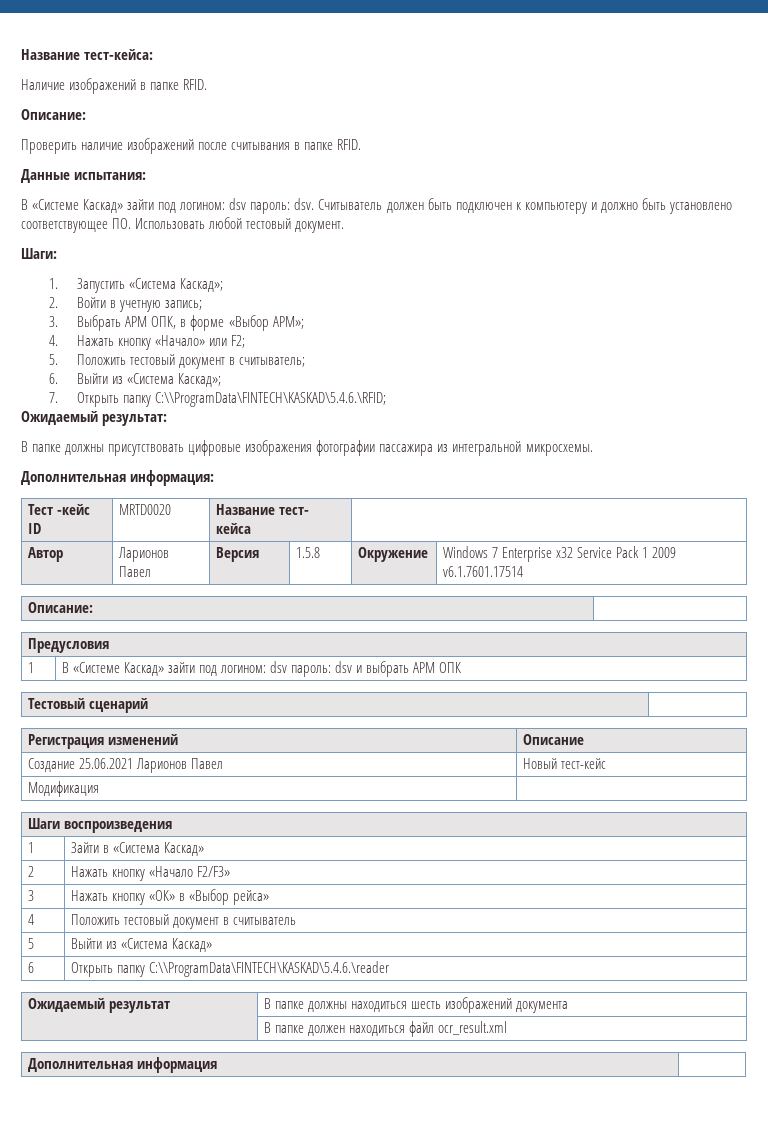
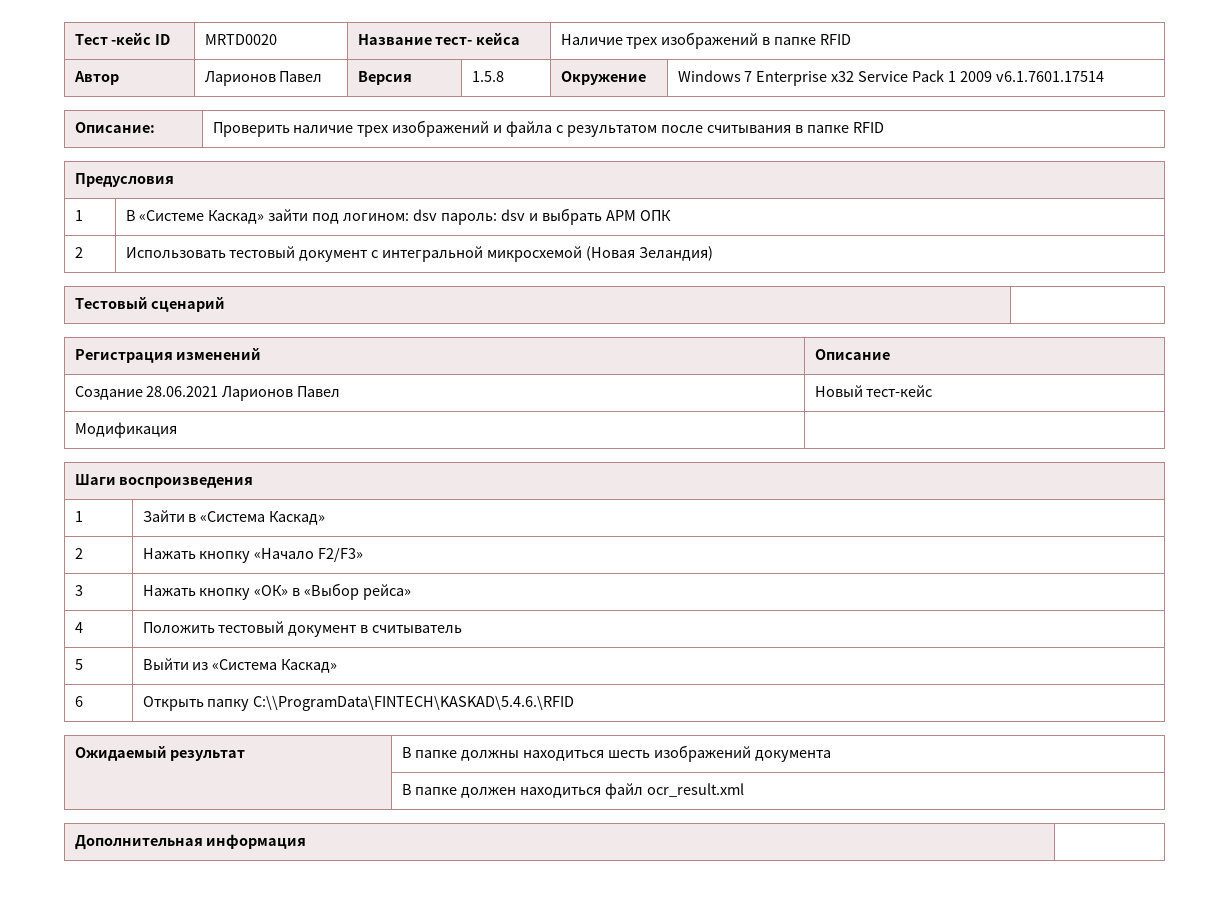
- Название тест-кейса:
- Наличие изображений в папке RFID.
- Описание:
- Проверить наличие изображений после считывания в папке RFID.
- Данные испытания:
- В «Системе Каскад» зайти под логином: dsv пароль: dsv. Считыватель должен быть подключен к компьютеру и должно быть установлено соответствующее ПО. Использовать любой тестовый документ.
- Шаги:
- 1. Запустить «Система Каскад»;
- 2. Войти в учетную запись;
- 3. Выбрать АРМ ОПК, в форме «Выбор АРМ»;
- 4. Нажать кнопку «Начало» или F2;
- 5. Положить тестовый документ в считыватель;
- 6. Выйти из «Система Каскад»;
- 7. Открыть папку С:\\ProgramData\FINTECH\KASKAD\5.4.6.\RFID;
- Ожидаемый результат:
- В папке должны присутствовать цифровые изображения фотографии пассажира из интегральной микросхемы.
- Дополнительная информация:
- Тест -кейс ID | MRTD0020 | Название тест- кейса |
+ Тест -кейс ID | MRTD0020 | Название тест- кейса | Наличие трех изображений в папке RFID
- Описание: |
+ Описание: | Проверить наличие трех изображений и файла с результатом после считывания в папке RFID
+ 2 | Использовать тестовый документ с интегральной микросхемой (Новая Зеландия)
- Создание 25.06.2021 Ларионов Павел | Новый тест-кейс
+ Создание 28.06.2021 Ларионов Павел | Новый тест-кейс
- 6 | Открыть папку С:\\ProgramData\FINTECH\KASKAD\5.4.6.\reader
+ 6 | Открыть папку С:\\ProgramData\FINTECH\KASKAD\5.4.6.\RFID

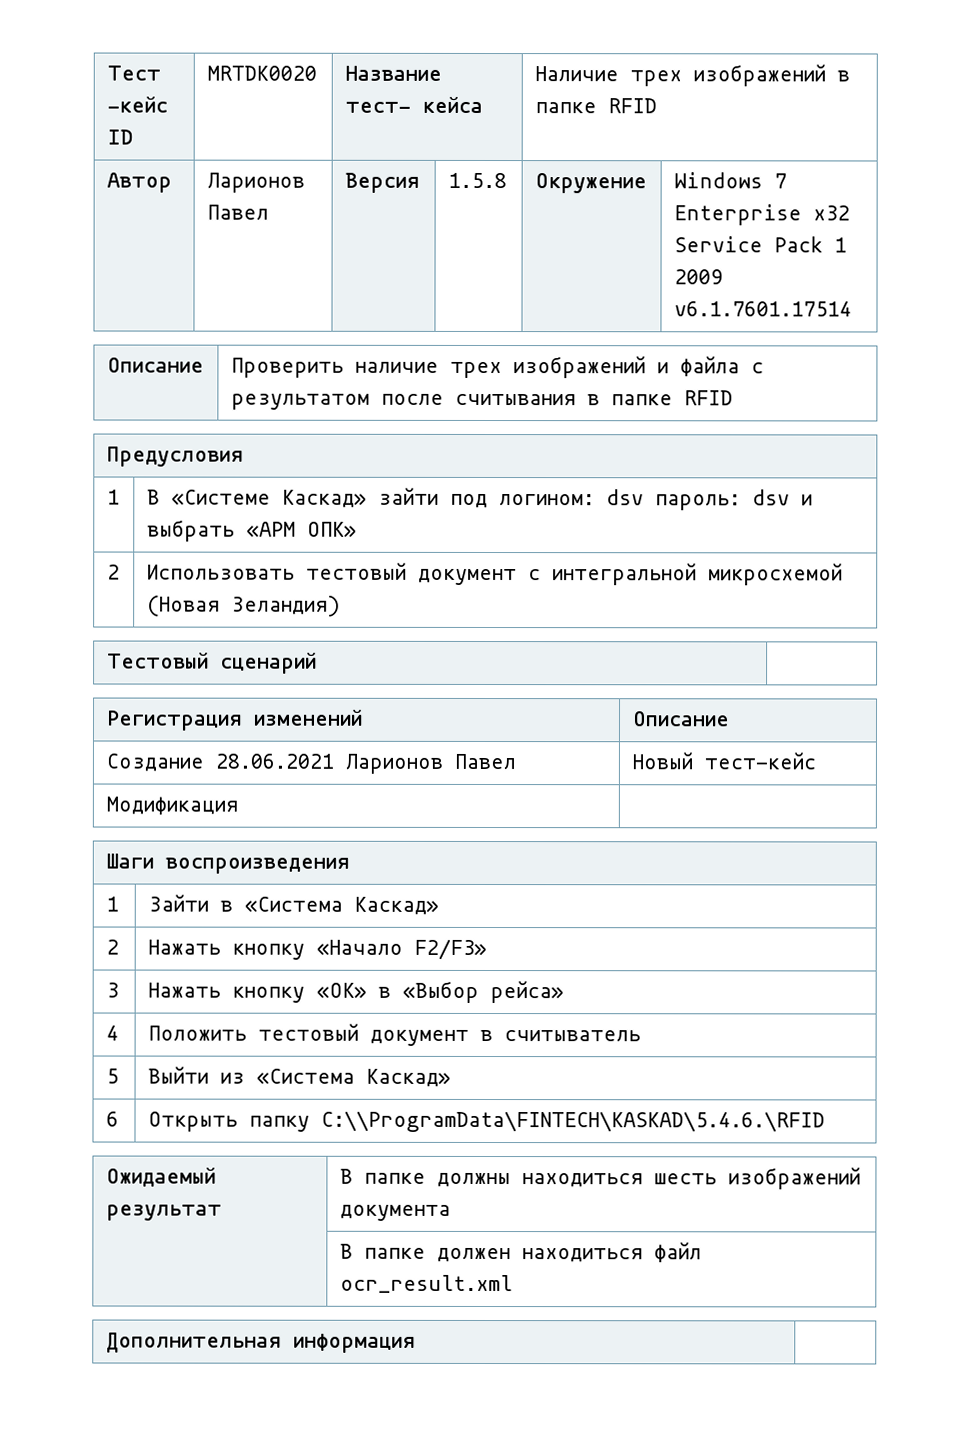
- Тест -кейс ID | MRTD0020 | Название тест- кейса | Наличие трех изображений в папке RFID
+ Тест -кейс ID | MRTDK0020 | Название тест- кейса | Наличие трех изображений в папке RFID
- Описание: | Проверить наличие трех изображений и файла с результатом после считывания в папке RFID
+ Описание | Проверить наличие трех изображений и файла с результатом после считывания в папке RFID
- 1 | В «Системе Каскад» зайти под логином: dsv пароль: dsv и выбрать АРМ ОПК
+ 1 | В «Системе Каскад» зайти под логином: dsv пароль: dsv и выбрать «АРМ ОПК»

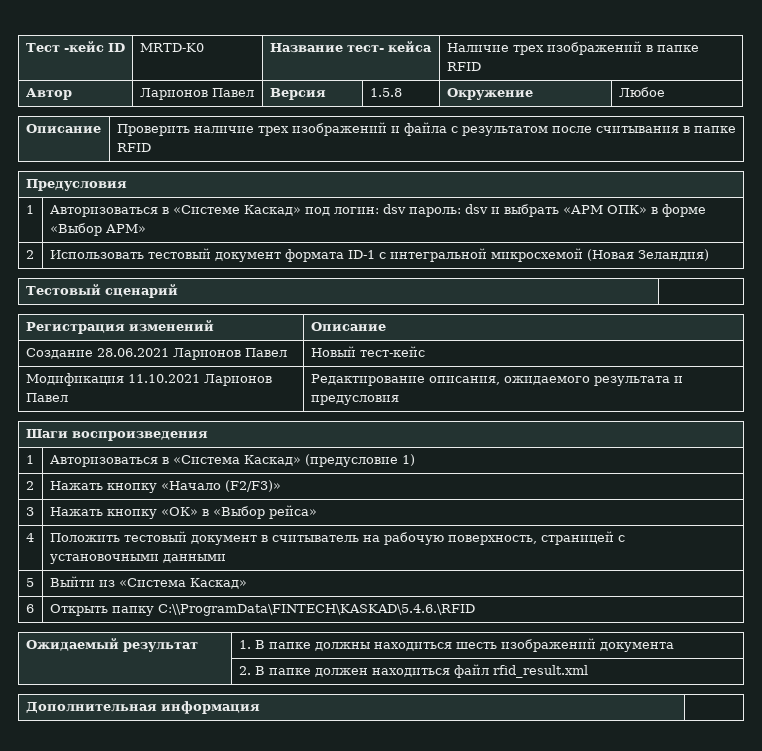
- Тест -кейс ID | MRTDK0020 | Название тест- кейса | Наличие трех изображений в папке RFID
+ Тест -кейс ID | MRTD-K0 | Название тест- кейса | Наличие трех изображений в папке RFID
- Автор | Ларионов Павел | Версия | 1.5.8 | Окружение | Windows 7 Enterprise x32 Service Pack 1 2009 v6.1.7601.17514
+ Автор | Ларионов Павел | Версия | 1.5.8 | Окружение | Любое
- 1 | В «Системе Каскад» зайти под логином: dsv пароль: dsv и выбрать «АРМ ОПК»
+ 1 | Авторизоваться в «Системе Каскад» под логин: dsv пароль: dsv и выбрать «АРМ ОПК» в форме «Выбор АРМ»
- 2 | Использовать тестовый документ с интегральной микросхемой (Новая Зеландия)
+ 2 | Использовать тестовый документ формата ID-1 с интегральной микросхемой (Новая Зеландия)
- Модификация |
+ Модификация 11.10.2021 Ларионов Павел | Редактирование описания, ожидаемого результата и предусловия
- 1 | Зайти в «Система Каскад»
+ 1 | Авторизоваться в «Система Каскад» (предусловие 1)
- 2 | Нажать кнопку «Начало F2/F3»
+ 2 | Нажать кнопку «Начало (F2/F3)»
- 4 | Положить тестовый документ в считыватель
+ 4 | Положить тестовый документ в считыватель на рабочую поверхность, страницей с установочными данными
- Ожидаемый результат | В папке должны находиться шесть изображений документа
+ Ожидаемый результат | 1. В папке должны находиться шесть изображений документа
- | В папке должен находиться файл ocr_result.xml
+ | 2. В папке должен находиться файл rfid_result.xml

